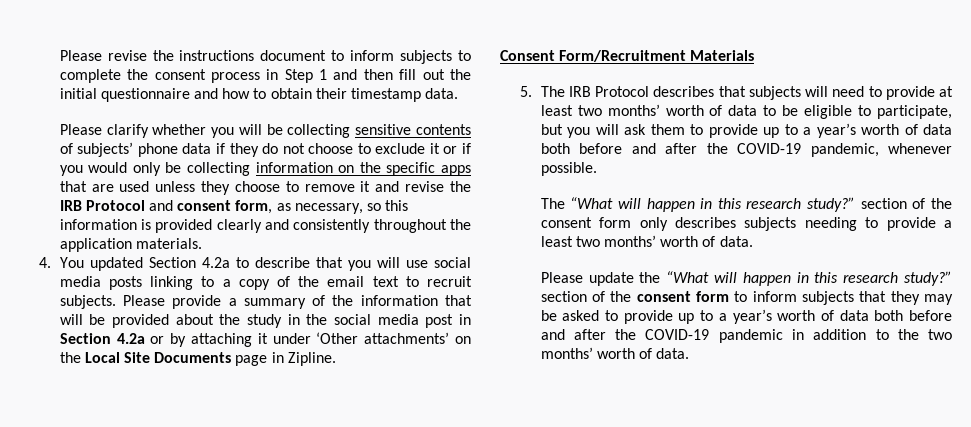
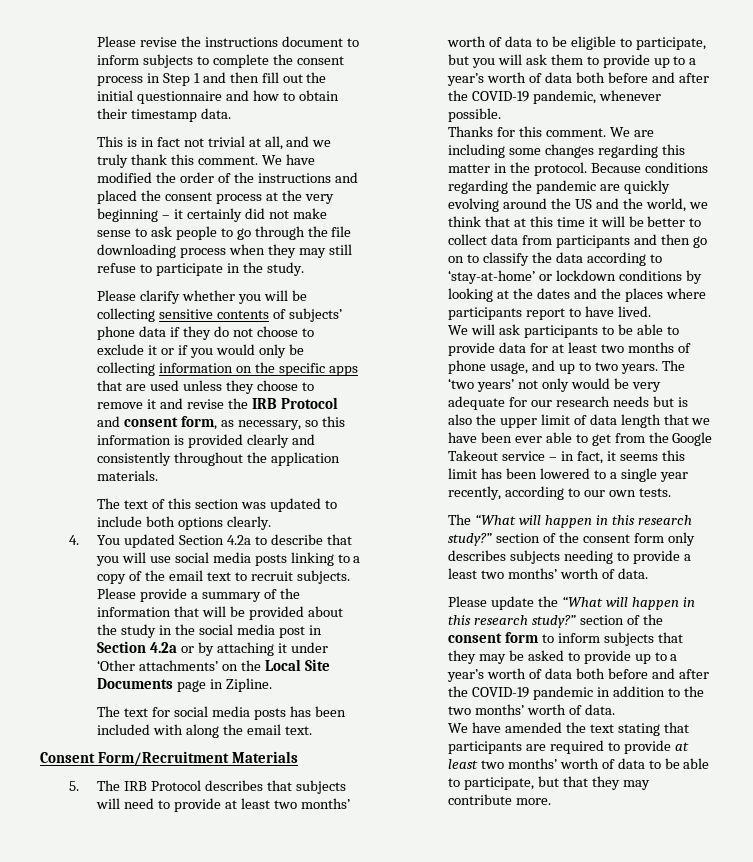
+ This is in fact not trivial at all, and we truly thank this comment. We have modified the order of the instructions and placed the consent process at the very beginning – it certainly did not make sense to ask people to go through the file downloading process when they may still refuse to participate in the study.
+ The text of this section was updated to include both options clearly.
+ The text for social media posts has been included with along the email text.
+ Thanks for this comment. We are including some changes regarding this matter in the protocol. Because conditions regarding the pandemic are quickly evolving around the US and the world, we think that at this time it will be better to collect data from participants and then go on to classify the data according to ‘stay-at-home’ or lockdown conditions by looking at the dates and the places where participants report to have lived.
+ We will ask participants to be able to provide data for at least two months of phone usage, and up to two years. The ‘two years’ not only would be very adequate for our research needs but is also the upper limit of data length that we have been ever able to get from the Google Takeout service – in fact, it seems this limit has been lowered to a single year recently, according to our own tests.
+ We have amended the text stating that participants are required to provide at least two months’ worth of data to be able to participate, but that they may contribute more.

